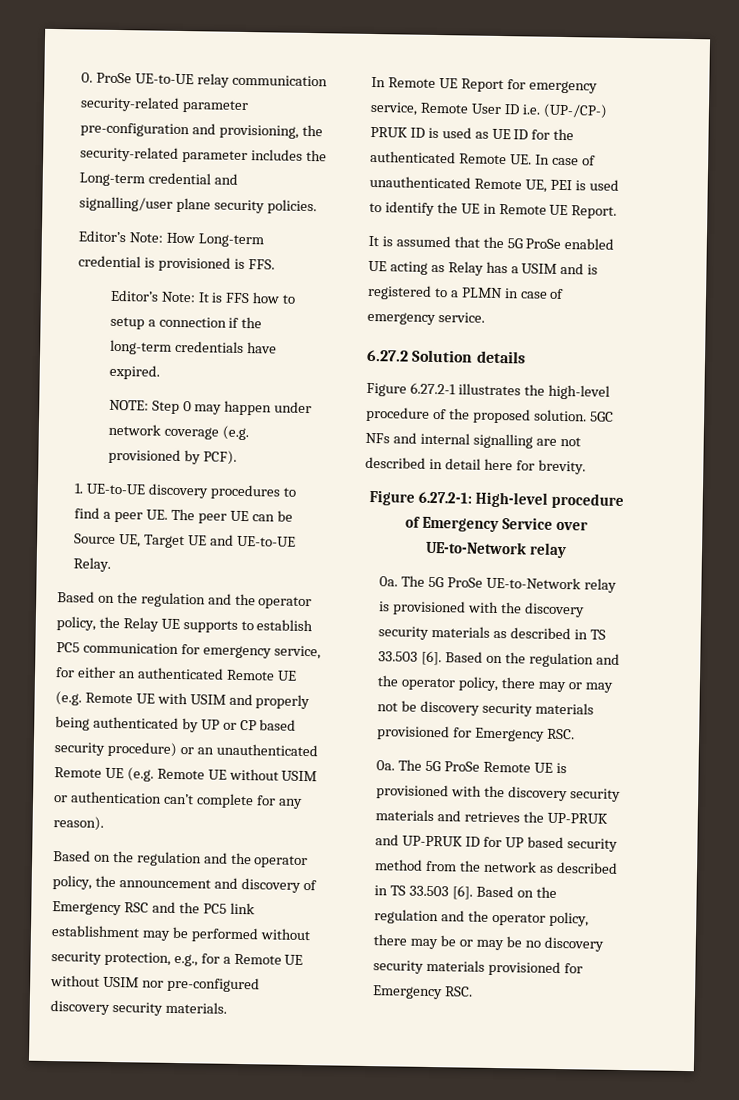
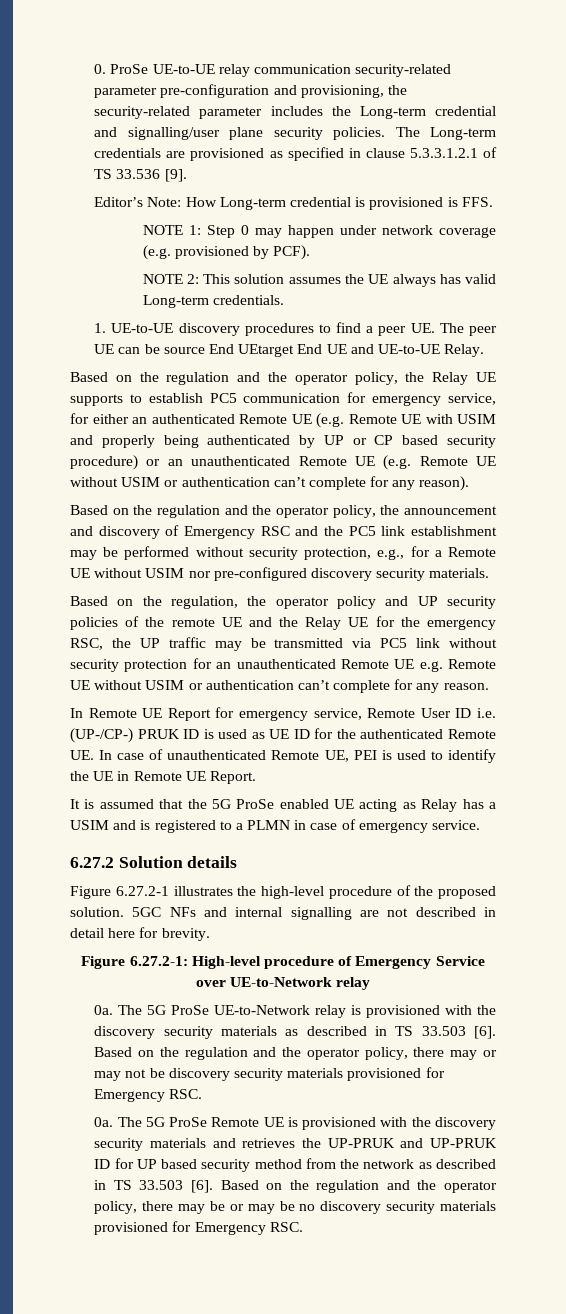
+ The Long-term credentials are provisioned as specified in clause 5.3.3.1.2.1 of TS 33.536 [9].
- Editor’s Note: It is FFS how to setup a connection if the long-term credentials have expired.
- NOTE: Step 0 may happen under network coverage (e.g. provisioned by PCF).
+ NOTE 1: Step 0 may happen under network coverage (e.g. provisioned by PCF).
+ NOTE 2: This solution assumes the UE always has valid Long-term credentials.
- 1. UE-to-UE discovery procedures to find a peer UE. The peer UE can be Source UE, Target UE and UE-to-UE Relay.
+ 1. UE-to-UE discovery procedures to find a peer UE. The peer UE can be source End UEtarget End UE and UE-to-UE Relay.
+ Based on the regulation, the operator policy and UP security policies of the remote UE and the Relay UE for the emergency RSC, the UP traffic may be transmitted via PC5 link without security protection for an unauthenticated Remote UE e.g. Remote UE without USIM or authentication can’t complete for any reason.

